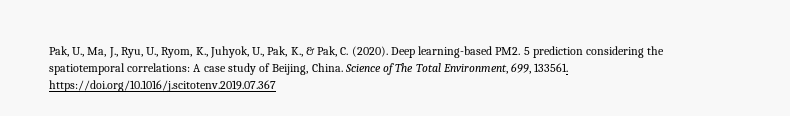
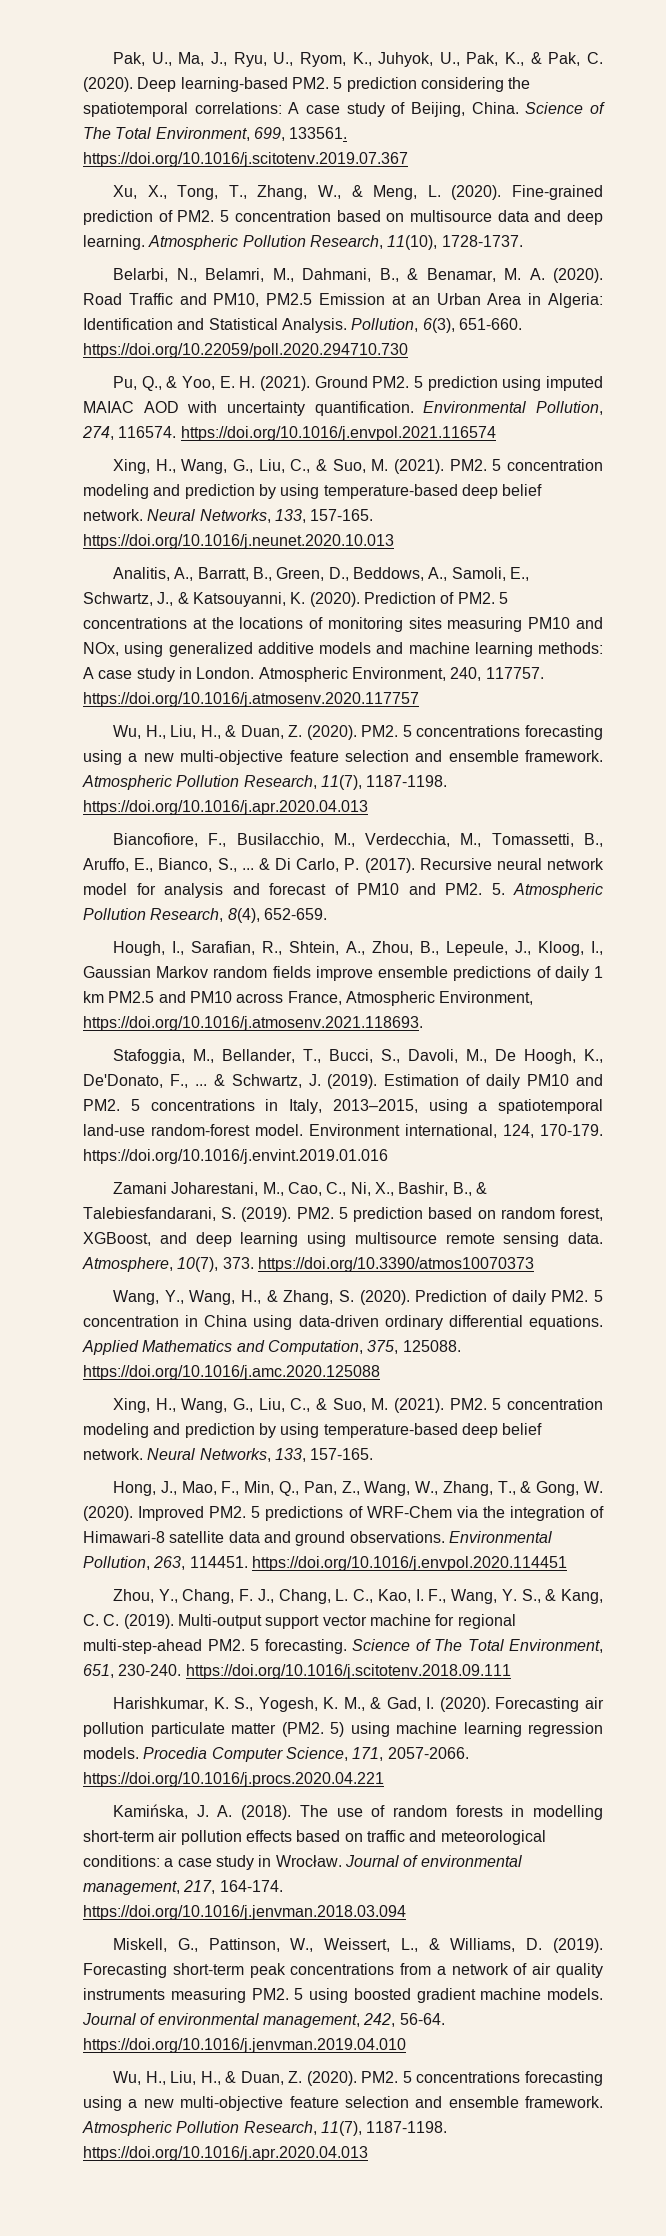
+ Xu, X., Tong, T., Zhang, W., & Meng, L. (2020). Fine-grained prediction of PM2. 5 concentration based on multisource data and deep learning. Atmospheric Pollution Research, 11(10), 1728-1737.
+ Belarbi, N., Belamri, M., Dahmani, B., & Benamar, M. A. (2020). Road Traffic and PM10, PM2.5 Emission at an Urban Area in Algeria: Identification and Statistical Analysis. Pollution, 6(3), 651-660. https://doi.org/10.22059/poll.2020.294710.730
+ Pu, Q., & Yoo, E. H. (2021). Ground PM2. 5 prediction using imputed MAIAC AOD with uncertainty quantification. Environmental Pollution, 274, 116574. https://doi.org/10.1016/j.envpol.2021.116574
+ Xing, H., Wang, G., Liu, C., & Suo, M. (2021). PM2. 5 concentration modeling and prediction by using temperature-based deep belief network. Neural Networks, 133, 157-165. https://doi.org/10.1016/j.neunet.2020.10.013
+ Analitis, A., Barratt, B., Green, D., Beddows, A., Samoli, E., Schwartz, J., & Katsouyanni, K. (2020). Prediction of PM2. 5 concentrations at the locations of monitoring sites measuring PM10 and NOx, using generalized additive models and machine learning methods: A case study in London. Atmospheric Environment, 240, 117757. https://doi.org/10.1016/j.atmosenv.2020.117757
+ Wu, H., Liu, H., & Duan, Z. (2020). PM2. 5 concentrations forecasting using a new multi-objective feature selection and ensemble framework. Atmospheric Pollution Research, 11(7), 1187-1198. https://doi.org/10.1016/j.apr.2020.04.013
+ Biancofiore, F., Busilacchio, M., Verdecchia, M., Tomassetti, B., Aruffo, E., Bianco, S., ... & Di Carlo, P. (2017). Recursive neural network model for analysis and forecast of PM10 and PM2. 5. Atmospheric Pollution Research, 8(4), 652-659.
+ Hough, I., Sarafian, R., Shtein, A., Zhou, B., Lepeule, J., Kloog, I., Gaussian Markov random fields improve ensemble predictions of daily 1 km PM2.5 and PM10 across France, Atmospheric Environment, https://doi.org/10.1016/j.atmosenv.2021.118693.
+ Stafoggia, M., Bellander, T., Bucci, S., Davoli, M., De Hoogh, K., De'Donato, F., ... & Schwartz, J. (2019). Estimation of daily PM10 and PM2. 5 concentrations in Italy, 2013–2015, using a spatiotemporal land-use random-forest model. Environment international, 124, 170-179. https://doi.org/10.1016/j.envint.2019.01.016
+ Zamani Joharestani, M., Cao, C., Ni, X., Bashir, B., & Talebiesfandarani, S. (2019). PM2. 5 prediction based on random forest, XGBoost, and deep learning using multisource remote sensing data. Atmosphere, 10(7), 373. https://doi.org/10.3390/atmos10070373
+ Wang, Y., Wang, H., & Zhang, S. (2020). Prediction of daily PM2. 5 concentration in China using data-driven ordinary differential equations. Applied Mathematics and Computation, 375, 125088. https://doi.org/10.1016/j.amc.2020.125088
+ Xing, H., Wang, G., Liu, C., & Suo, M. (2021). PM2. 5 concentration modeling and prediction by using temperature-based deep belief network. Neural Networks, 133, 157-165.
+ Hong, J., Mao, F., Min, Q., Pan, Z., Wang, W., Zhang, T., & Gong, W. (2020). Improved PM2. 5 predictions of WRF-Chem via the integration of Himawari-8 satellite data and ground observations. Environmental Pollution, 263, 114451. https://doi.org/10.1016/j.envpol.2020.114451
+ Zhou, Y., Chang, F. J., Chang, L. C., Kao, I. F., Wang, Y. S., & Kang, C. C. (2019). Multi-output support vector machine for regional multi-step-ahead PM2. 5 forecasting. Science of The Total Environment, 651, 230-240. https://doi.org/10.1016/j.scitotenv.2018.09.111
+ Harishkumar, K. S., Yogesh, K. M., & Gad, I. (2020). Forecasting air pollution particulate matter (PM2. 5) using machine learning regression models. Procedia Computer Science, 171, 2057-2066. https://doi.org/10.1016/j.procs.2020.04.221
+ Kamińska, J. A. (2018). The use of random forests in modelling short-term air pollution effects based on traffic and meteorological conditions: a case study in Wrocław. Journal of environmental management, 217, 164-174. https://doi.org/10.1016/j.jenvman.2018.03.094
+ Miskell, G., Pattinson, W., Weissert, L., & Williams, D. (2019). Forecasting short-term peak concentrations from a network of air quality instruments measuring PM2. 5 using boosted gradient machine models. Journal of environmental management, 242, 56-64. https://doi.org/10.1016/j.jenvman.2019.04.010
+ Wu, H., Liu, H., & Duan, Z. (2020). PM2. 5 concentrations forecasting using a new multi-objective feature selection and ensemble framework. Atmospheric Pollution Research, 11(7), 1187-1198. https://doi.org/10.1016/j.apr.2020.04.013

